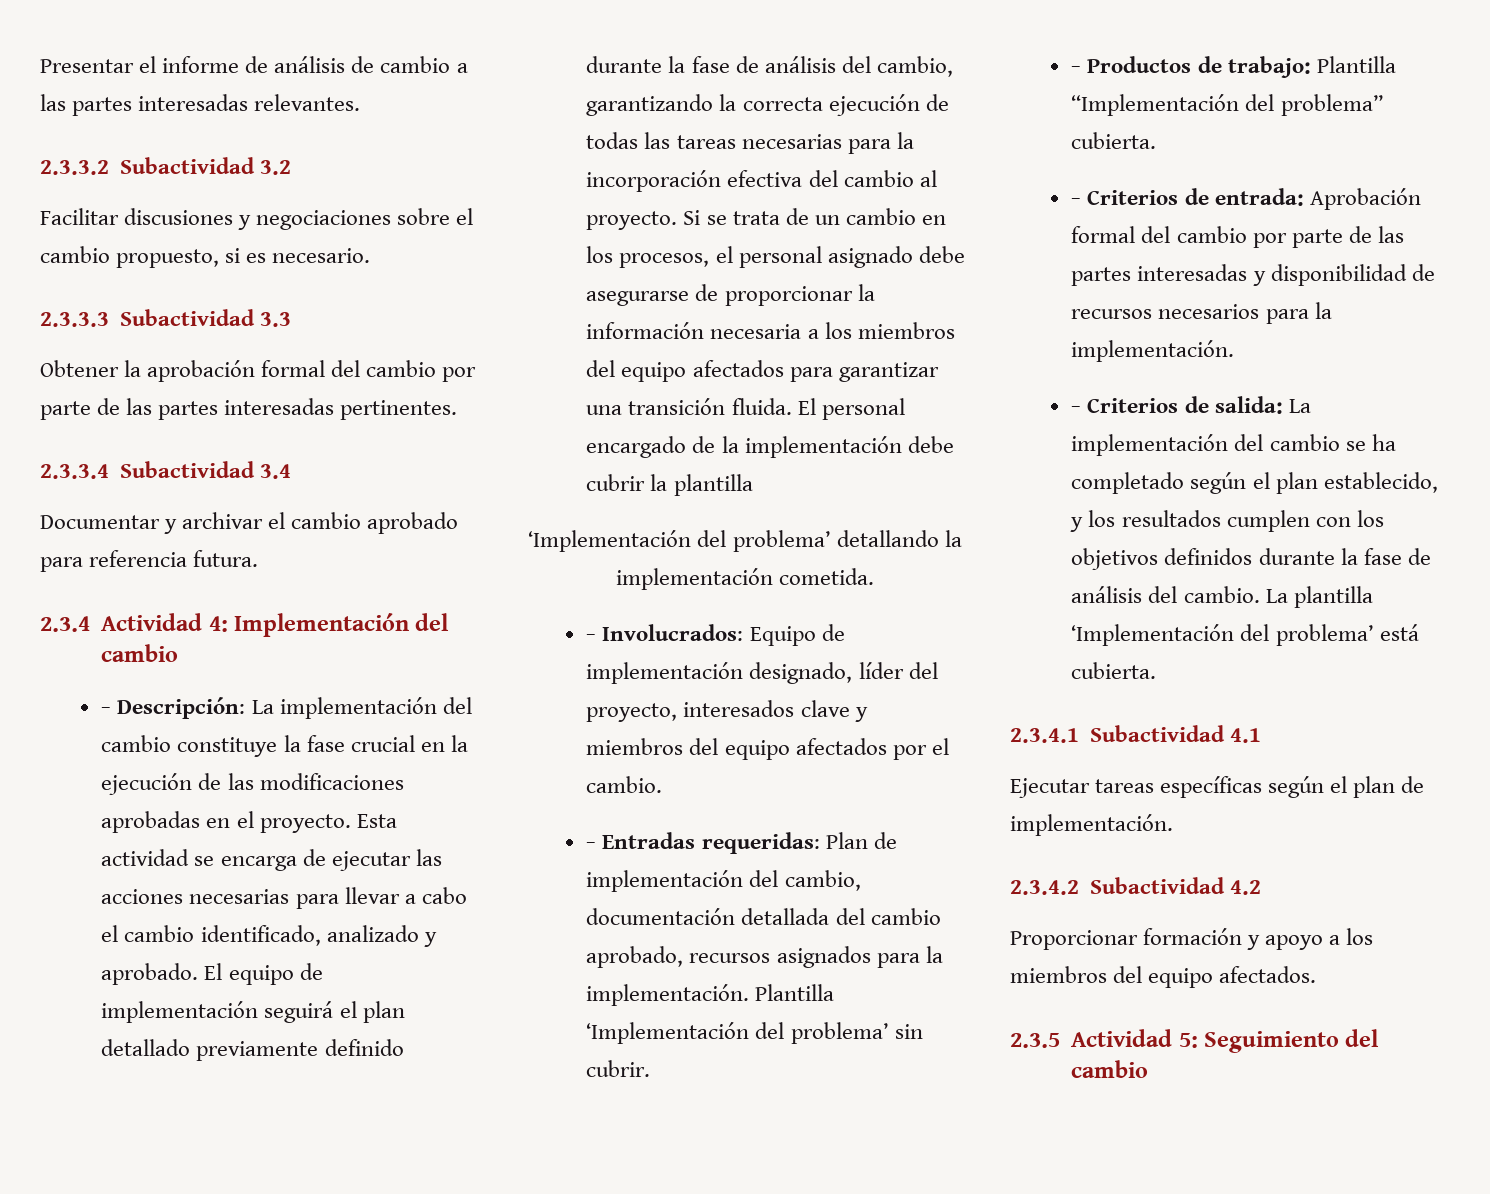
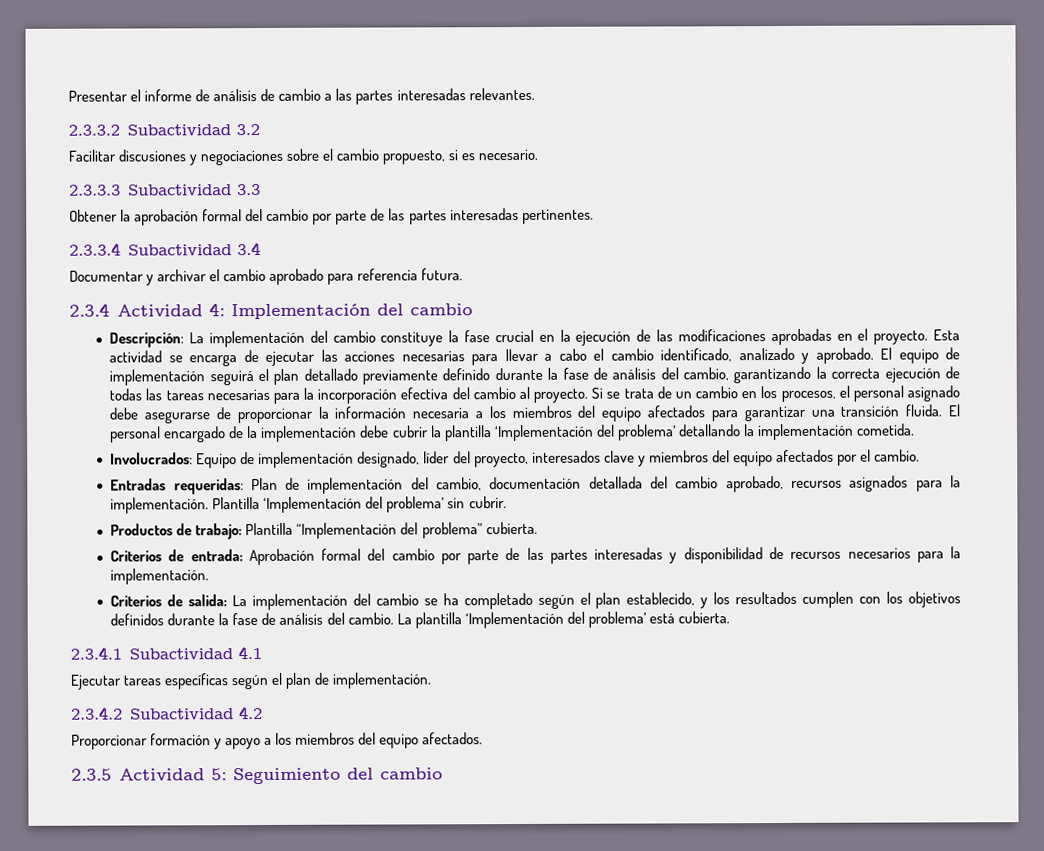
- − Descripción: La implementación del cambio constituye la fase crucial en la ejecución de las modificaciones aprobadas en el proyecto.
+ Descripción: La implementación del cambio constituye la fase crucial en la ejecución de las modificaciones aprobadas en el proyecto.
- El personal encargado de la implementación debe cubrir la plantilla
- ‘Implementación del problema’ detallando la implementación cometida.
+ El personal encargado de la implementación debe cubrir la plantilla ‘Implementación del problema’ detallando la implementación cometida.
- − Involucrados: Equipo de implementación designado, líder del proyecto, interesados clave y miembros del equipo afectados por el cambio.
+ Involucrados: Equipo de implementación designado, líder del proyecto, interesados clave y miembros del equipo afectados por el cambio.
- − Entradas requeridas: Plan de implementación del cambio, documentación detallada del cambio aprobado, recursos asignados para la implementación.
+ Entradas requeridas: Plan de implementación del cambio, documentación detallada del cambio aprobado, recursos asignados para la implementación.
- − Productos de trabajo: Plantilla “Implementación del problema” cubierta.
+ Productos de trabajo: Plantilla “Implementación del problema” cubierta.
- − Criterios de entrada: Aprobación formal del cambio por parte de las partes interesadas y disponibilidad de recursos necesarios para la implementación.
+ Criterios de entrada: Aprobación formal del cambio por parte de las partes interesadas y disponibilidad de recursos necesarios para la implementación.
- − Criterios de salida: La implementación del cambio se ha completado según el plan establecido, y los resultados cumplen con los objetivos definidos durante la fase de análisis del cambio.
+ Criterios de salida: La implementación del cambio se ha completado según el plan establecido, y los resultados cumplen con los objetivos definidos durante la fase de análisis del cambio.

